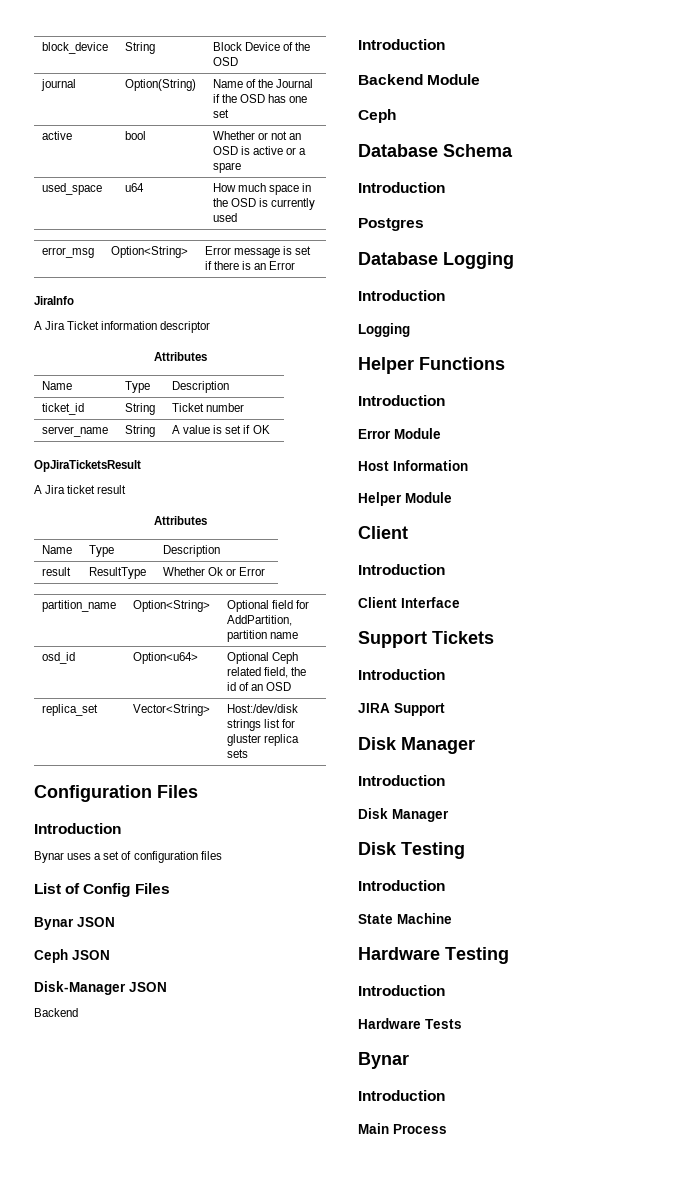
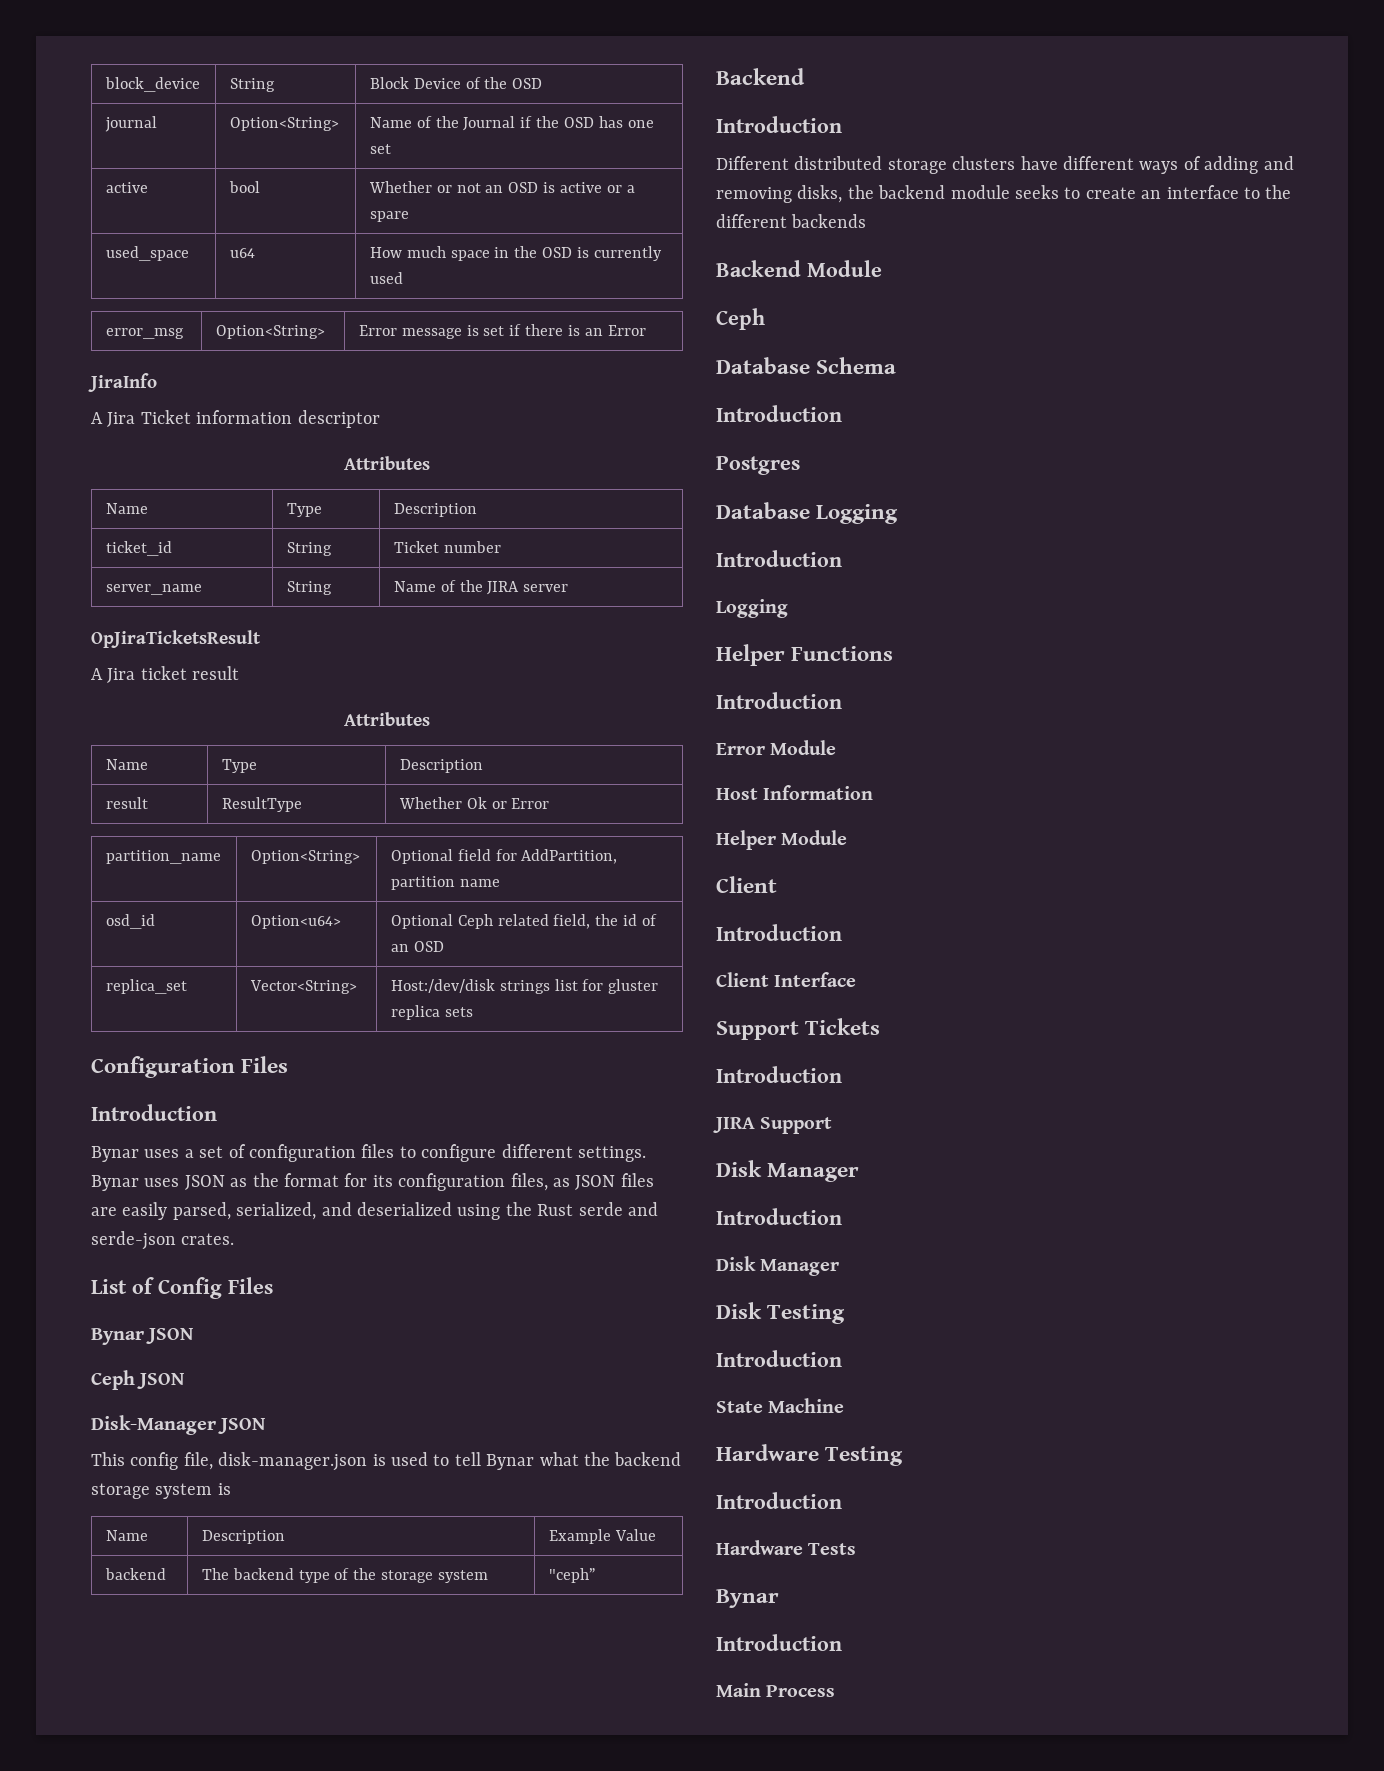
- journal | Option(String) | Name of the Journal if the OSD has one set
+ journal | Option<String> | Name of the Journal if the OSD has one set
- server_name | String | A value is set if OK
+ server_name | String | Name of the JIRA server
- Bynar uses a set of configuration files
+ Bynar uses a set of configuration files to configure different settings. Bynar uses JSON as the format for its configuration files, as JSON files are easily parsed, serialized, and deserialized using the Rust serde and serde-json crates.
  Disk-Manager JSON
+ This config file, disk-manager.json is used to tell Bynar what the backend storage system is
+ Name | Description | Example Value
+ backend | The backend type of the storage system | "ceph”
  Backend
  Introduction
+ Different distributed storage clusters have different ways of adding and removing disks, the backend module seeks to create an interface to the different backends

